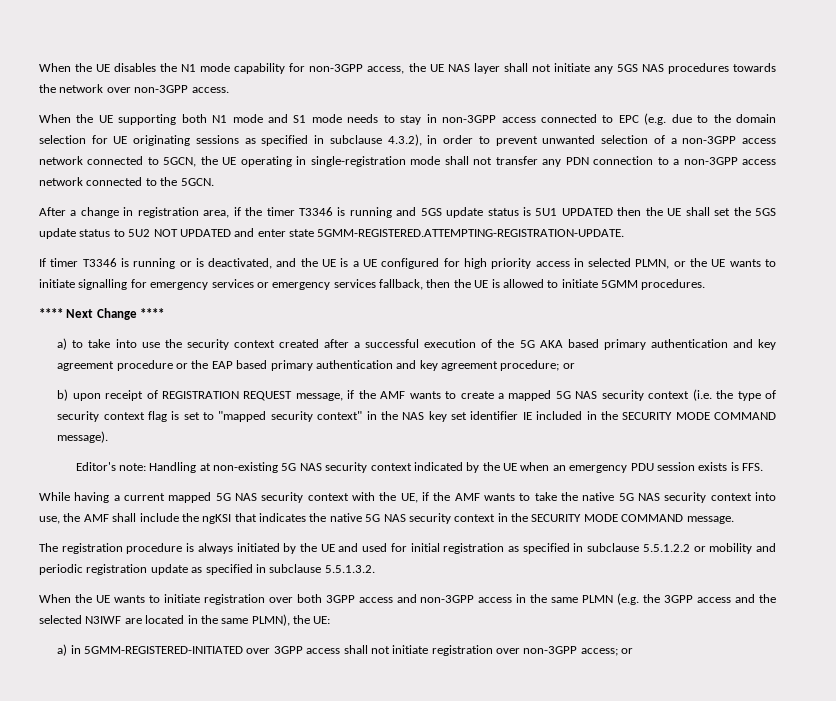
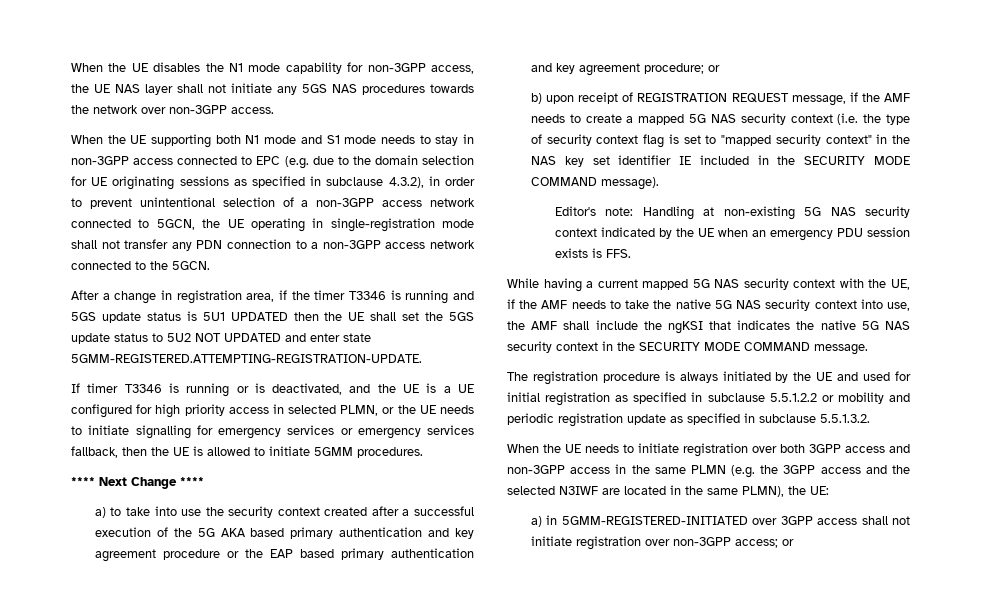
- When the UE supporting both N1 mode and S1 mode needs to stay in non-3GPP access connected to EPC (e.g. due to the domain selection for UE originating sessions as specified in subclause 4.3.2), in order to prevent unwanted selection of a non-3GPP access network connected to 5GCN, the UE operating in single-registration mode shall not transfer any PDN connection to a non-3GPP access network connected to the 5GCN.
+ When the UE supporting both N1 mode and S1 mode needs to stay in non-3GPP access connected to EPC (e.g. due to the domain selection for UE originating sessions as specified in subclause 4.3.2), in order to prevent unintentional selection of a non-3GPP access network connected to 5GCN, the UE operating in single-registration mode shall not transfer any PDN connection to a non-3GPP access network connected to the 5GCN.
- If timer T3346 is running or is deactivated, and the UE is a UE configured for high priority access in selected PLMN, or the UE wants to initiate signalling for emergency services or emergency services fallback, then the UE is allowed to initiate 5GMM procedures.
+ If timer T3346 is running or is deactivated, and the UE is a UE configured for high priority access in selected PLMN, or the UE needs to initiate signalling for emergency services or emergency services fallback, then the UE is allowed to initiate 5GMM procedures.
- b) upon receipt of REGISTRATION REQUEST message, if the AMF wants to create a mapped 5G NAS security context (i.e. the type of security context flag is set to "mapped security context" in the NAS key set identifier IE included in the SECURITY MODE COMMAND message).
+ b) upon receipt of REGISTRATION REQUEST message, if the AMF needs to create a mapped 5G NAS security context (i.e. the type of security context flag is set to "mapped security context" in the NAS key set identifier IE included in the SECURITY MODE COMMAND message).
- While having a current mapped 5G NAS security context with the UE, if the AMF wants to take the native 5G NAS security context into use, the AMF shall include the ngKSI that indicates the native 5G NAS security context in the SECURITY MODE COMMAND message.
+ While having a current mapped 5G NAS security context with the UE, if the AMF needs to take the native 5G NAS security context into use, the AMF shall include the ngKSI that indicates the native 5G NAS security context in the SECURITY MODE COMMAND message.
- When the UE wants to initiate registration over both 3GPP access and non-3GPP access in the same PLMN (e.g. the 3GPP access and the selected N3IWF are located in the same PLMN), the UE:
+ When the UE needs to initiate registration over both 3GPP access and non-3GPP access in the same PLMN (e.g. the 3GPP access and the selected N3IWF are located in the same PLMN), the UE:

